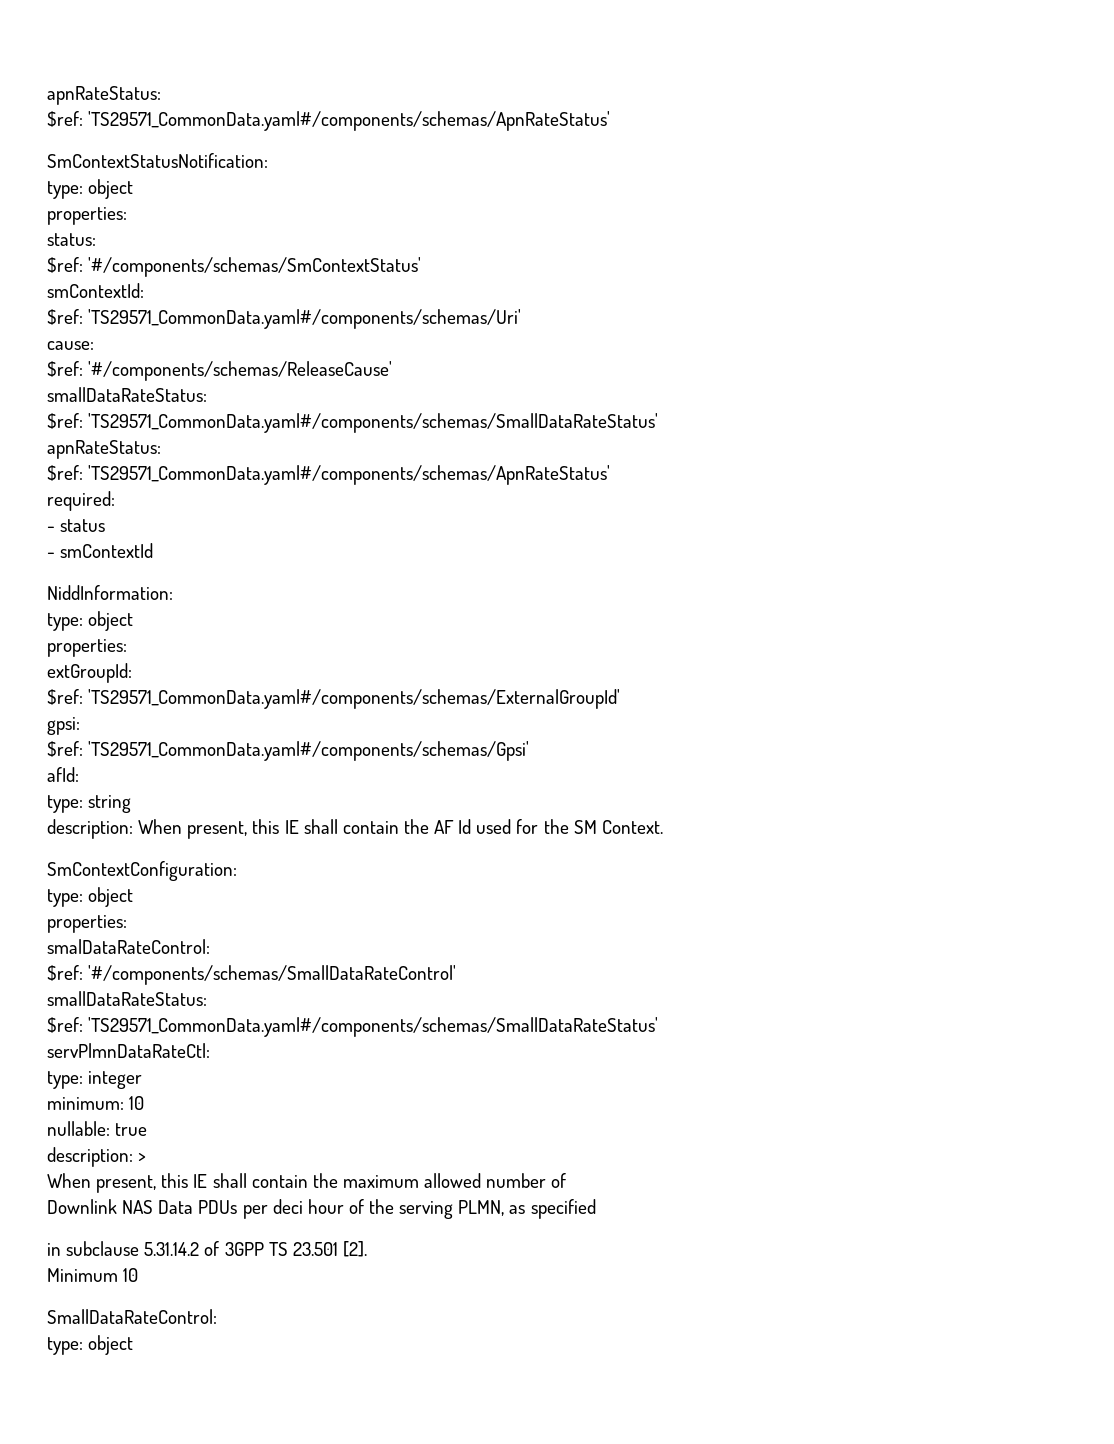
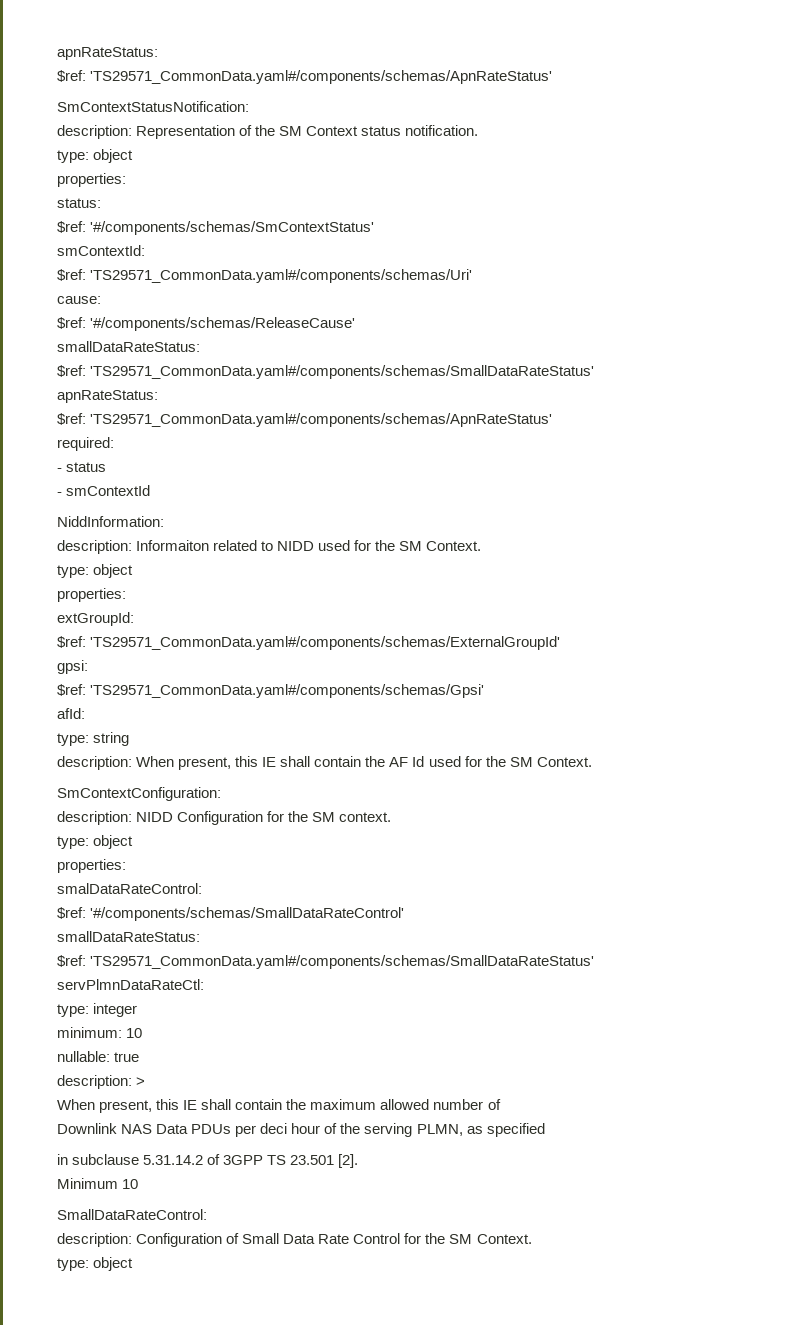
+ description: Representation of the SM Context status notification.
+ description: Informaiton related to NIDD used for the SM Context.
+ description: NIDD Configuration for the SM context.
+ description: Configuration of Small Data Rate Control for the SM Context.

